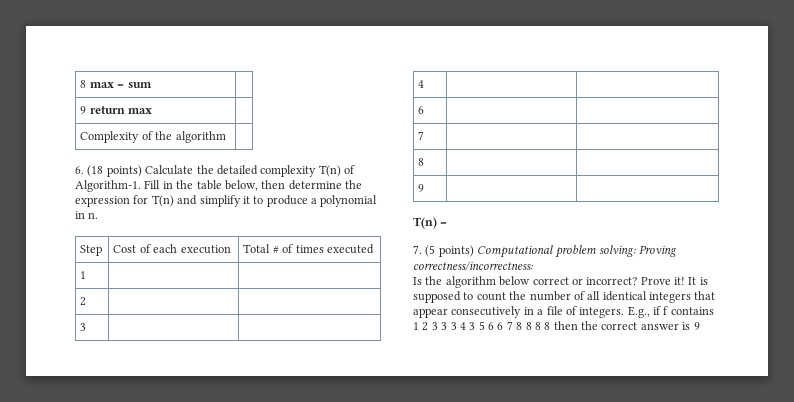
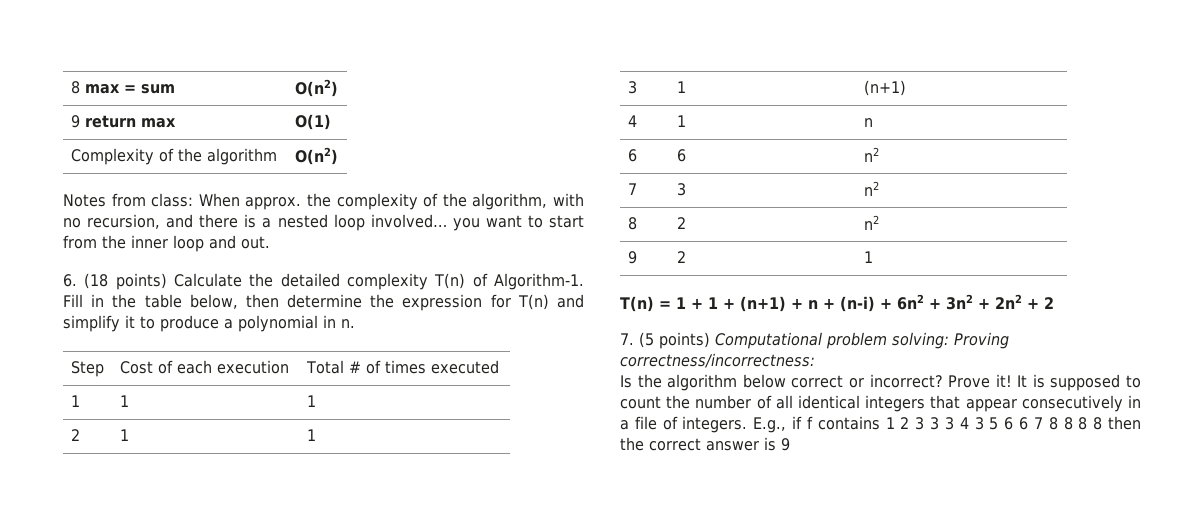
- 8 max = sum |
+ 8 max = sum | O(n2)
- 9 return max |
+ 9 return max | O(1)
- Complexity of the algorithm |
+ Complexity of the algorithm | O(n2)
+ Notes from class: When approx. the complexity of the algorithm, with no recursion, and there is a nested loop involved… you want to start from the inner loop and out.
- 1 | |
- 2 | |
- 3 | |
+ 1 | 1 | 1
+ 2 | 1 | 1
+ 3 | 1 | (n+1)
- 4 | |
- 6 | |
+ 4 | 1 | n
+ 6 | 6 | n2
- 7 | |
+ 7 | 3 | n2
- 8 | |
+ 8 | 2 | n2
- 9 | |
+ 9 | 2 | 1
- T(n) =
+ T(n) = 1 + 1 + (n+1) + n + (n-i) + 6n2 + 3n2 + 2n2 + 2

